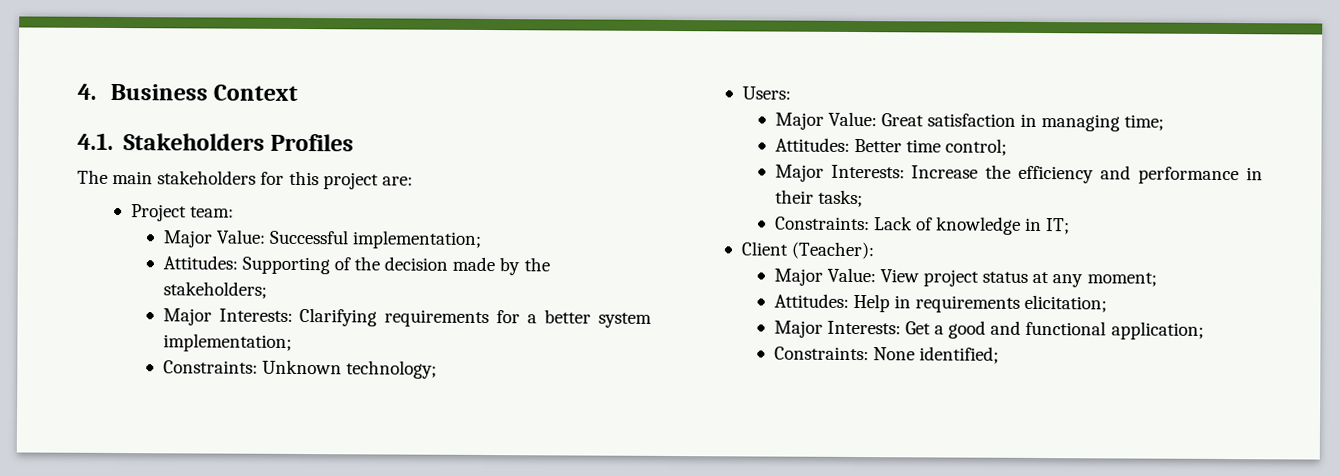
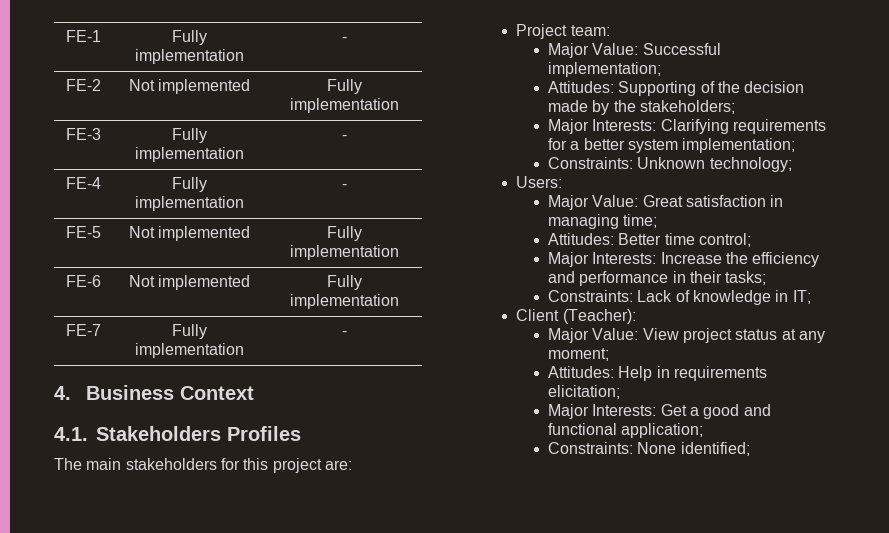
+ FE-1 | Fully implementation | -
+ FE-2 | Not implemented | Fully implementation
+ FE-3 | Fully implementation | -
+ FE-4 | Fully implementation | -
+ FE-5 | Not implemented | Fully implementation
+ FE-6 | Not implemented | Fully implementation
+ FE-7 | Fully implementation | -

